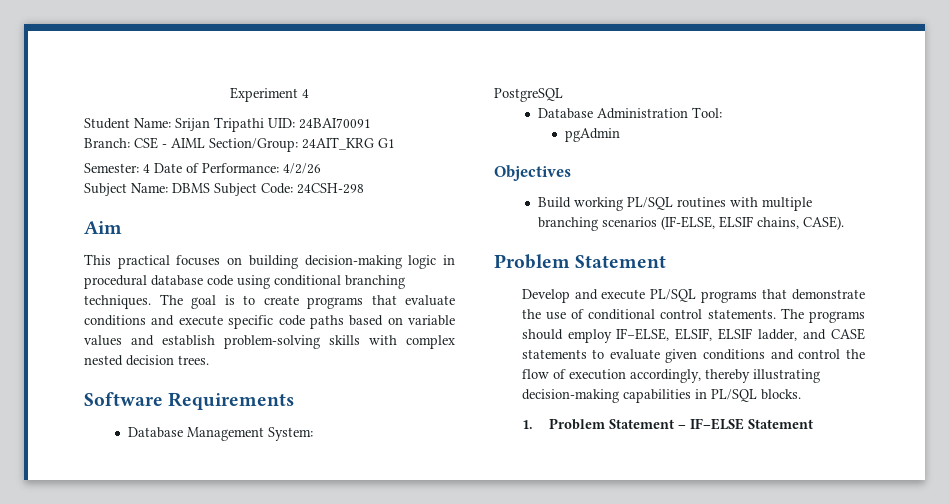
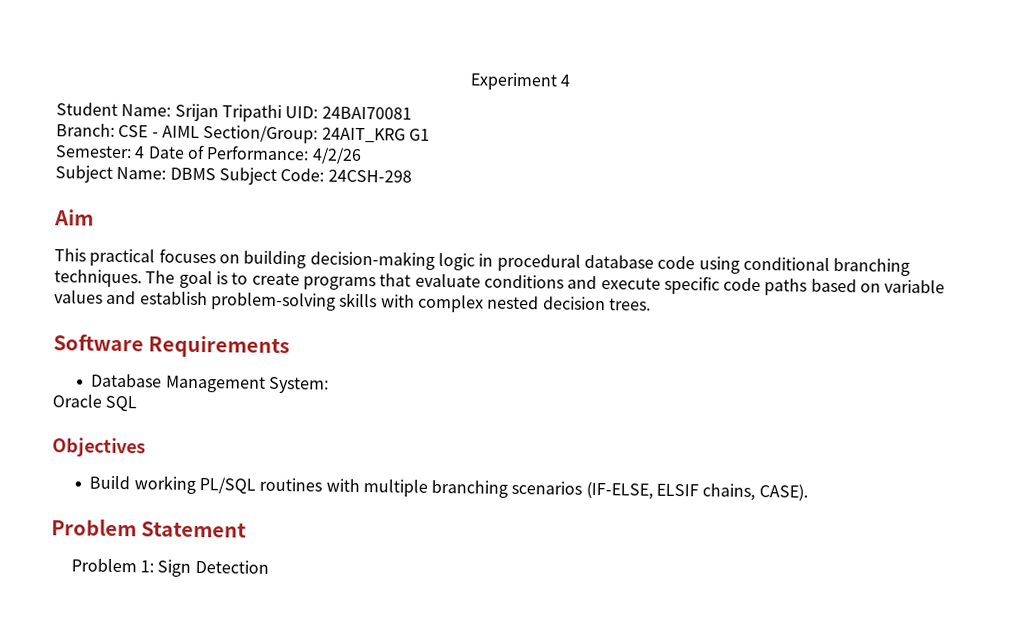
- Student Name: Srijan Tripathi UID: 24BAI70091
+ Student Name: Srijan Tripathi UID: 24BAI70081
- PostgreSQL
- Database Administration Tool:
- pgAdmin
+ Oracle SQL
- Develop and execute PL/SQL programs that demonstrate the use of conditional control statements. The programs should employ IF–ELSE, ELSIF, ELSIF ladder, and CASE statements to evaluate given conditions and control the flow of execution accordingly, thereby illustrating decision-making capabilities in PL/SQL blocks.
- 1. Problem Statement – IF–ELSE Statement
+ Problem 1: Sign Detection

